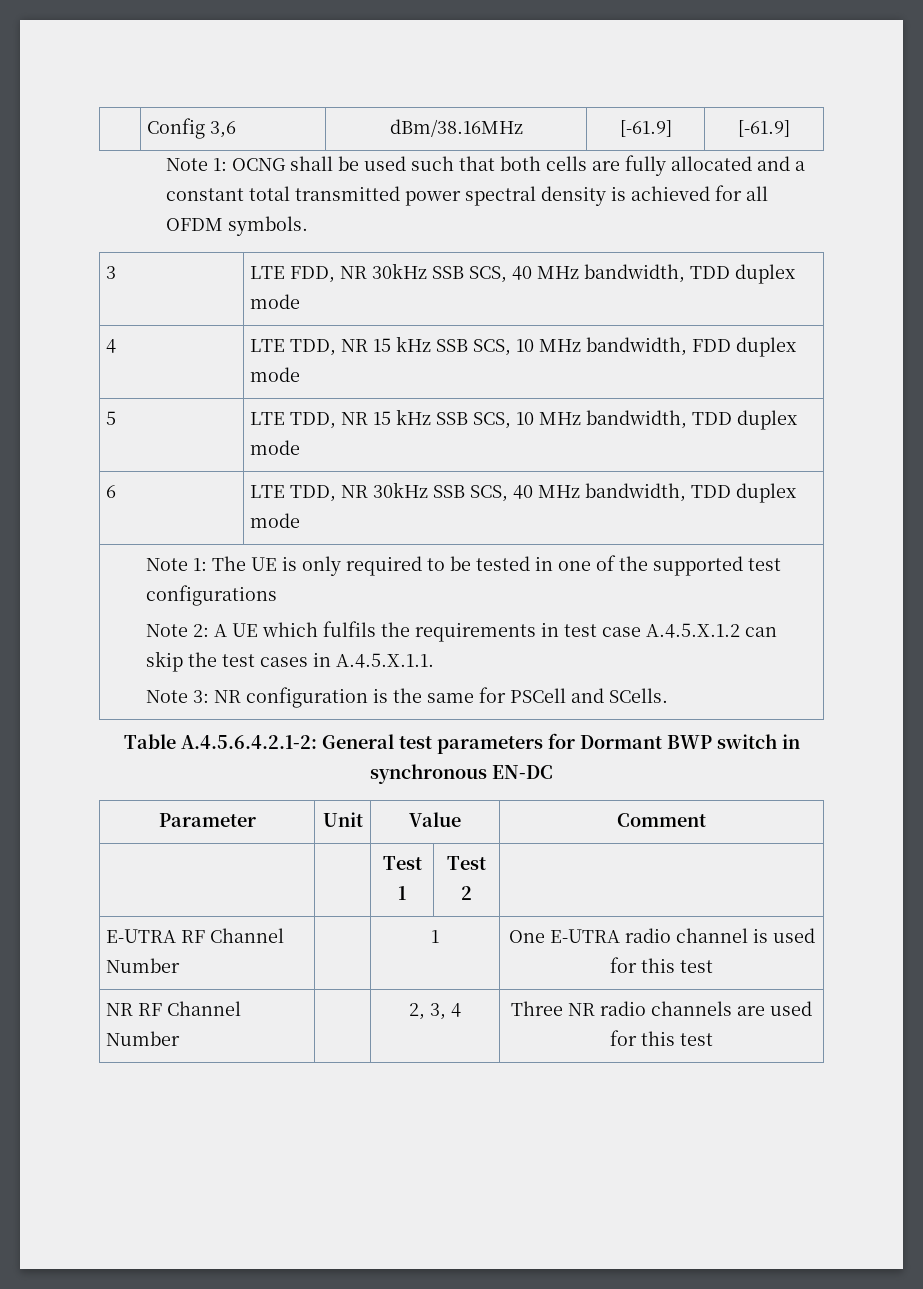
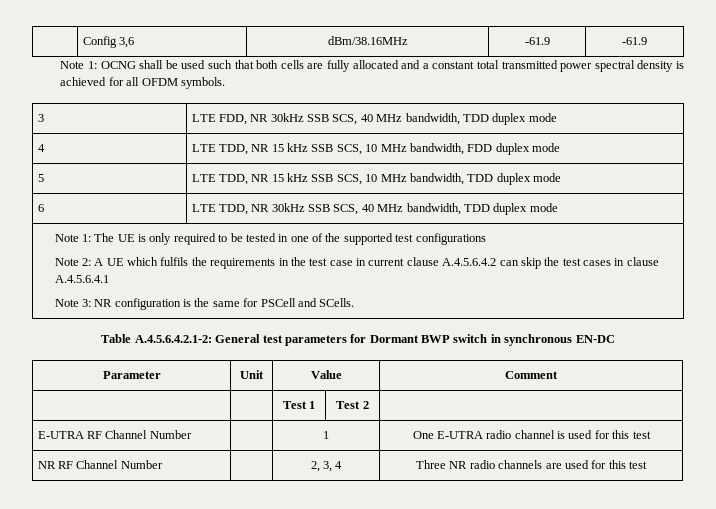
- | Config 3,6 | dBm/38.16MHz | [-61.9] | [-61.9]
+ | Config 3,6 | dBm/38.16MHz | -61.9 | -61.9
- Note 2: A UE which fulfils the requirements in test case A.4.5.X.1.2 can skip the test cases in A.4.5.X.1.1.
+ Note 2: A UE which fulfils the requirements in the test case in current clause A.4.5.6.4.2 can skip the test cases in clause A.4.5.6.4.1

